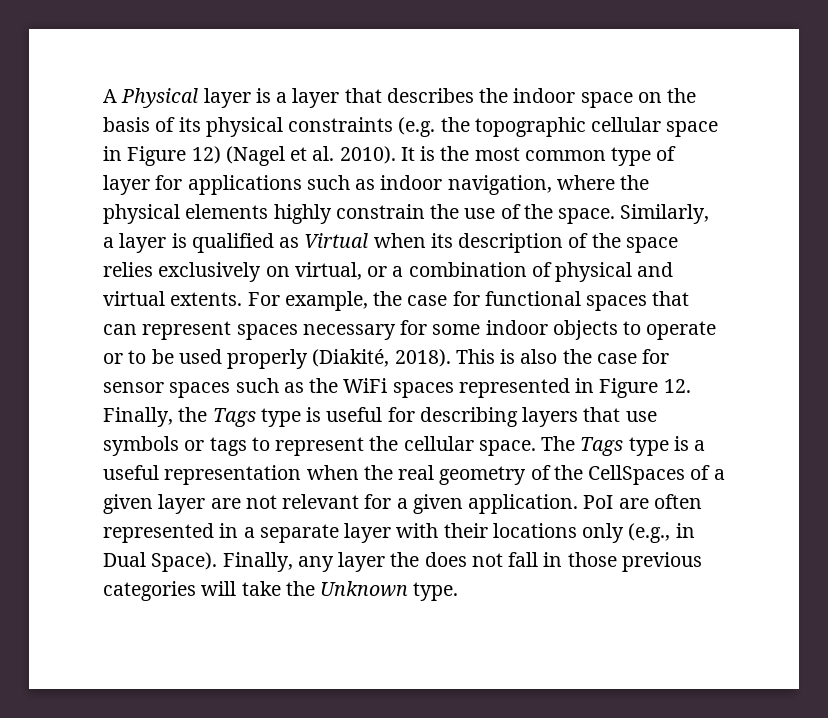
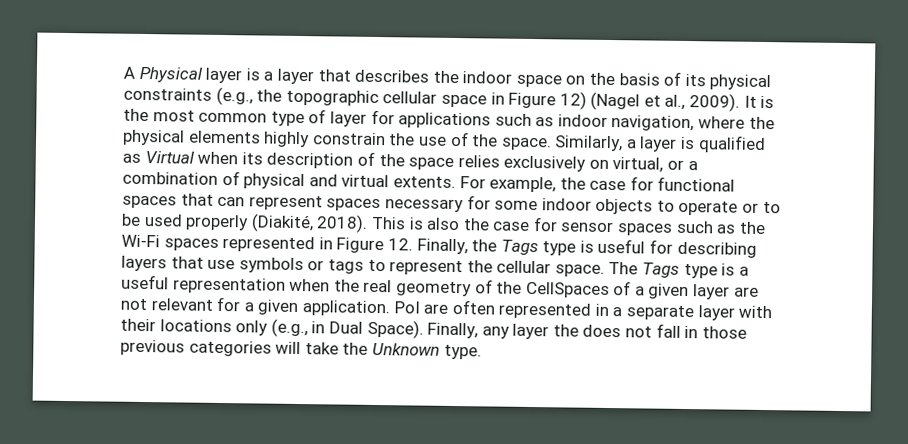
- A Physical layer is a layer that describes the indoor space on the basis of its physical constraints (e.g. the topographic cellular space in Figure 12) (Nagel et al. 2010).
+ A Physical layer is a layer that describes the indoor space on the basis of its physical constraints (e.g., the topographic cellular space in Figure 12) (Nagel et al., 2009).
- This is also the case for sensor spaces such as the WiFi spaces represented in Figure 12. Finally, the Tags type is useful for describing layers that use symbols or tags to represent the cellular space.
+ This is also the case for sensor spaces such as the Wi-Fi spaces represented in Figure 12. Finally, the Tags type is useful for describing layers that use symbols or tags to represent the cellular space.

